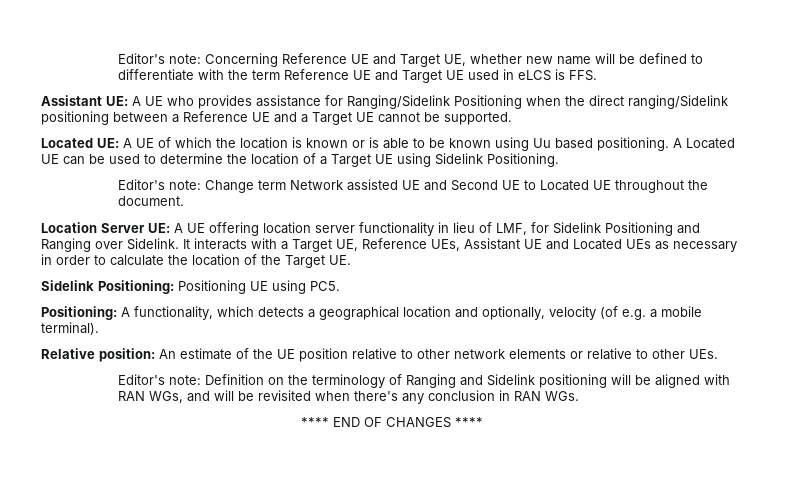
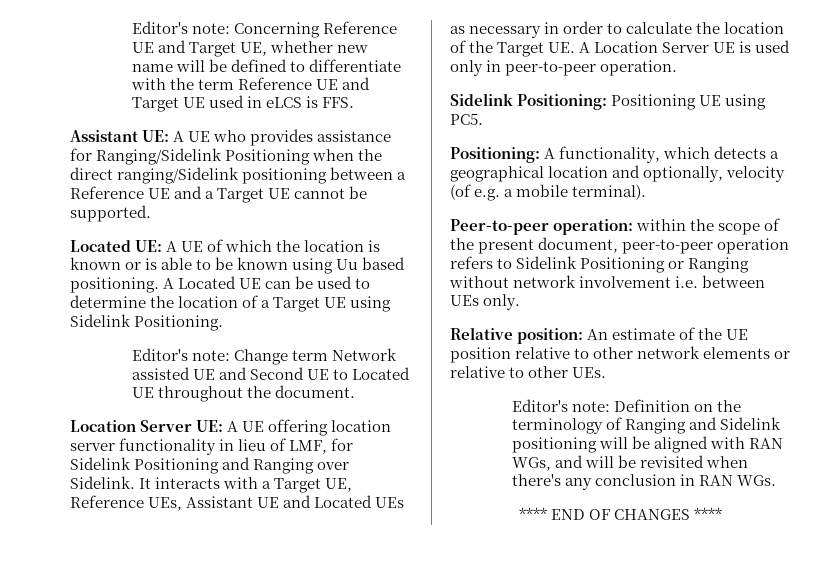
- It interacts with a Target UE, Reference UEs, Assistant UE and Located UEs as necessary in order to calculate the location of the Target UE.
+ It interacts with a Target UE, Reference UEs, Assistant UE and Located UEs as necessary in order to calculate the location of the Target UE. A Location Server UE is used only in peer-to-peer operation.
+ Peer-to-peer operation: within the scope of the present document, peer-to-peer operation refers to Sidelink Positioning or Ranging without network involvement i.e. between UEs only.

